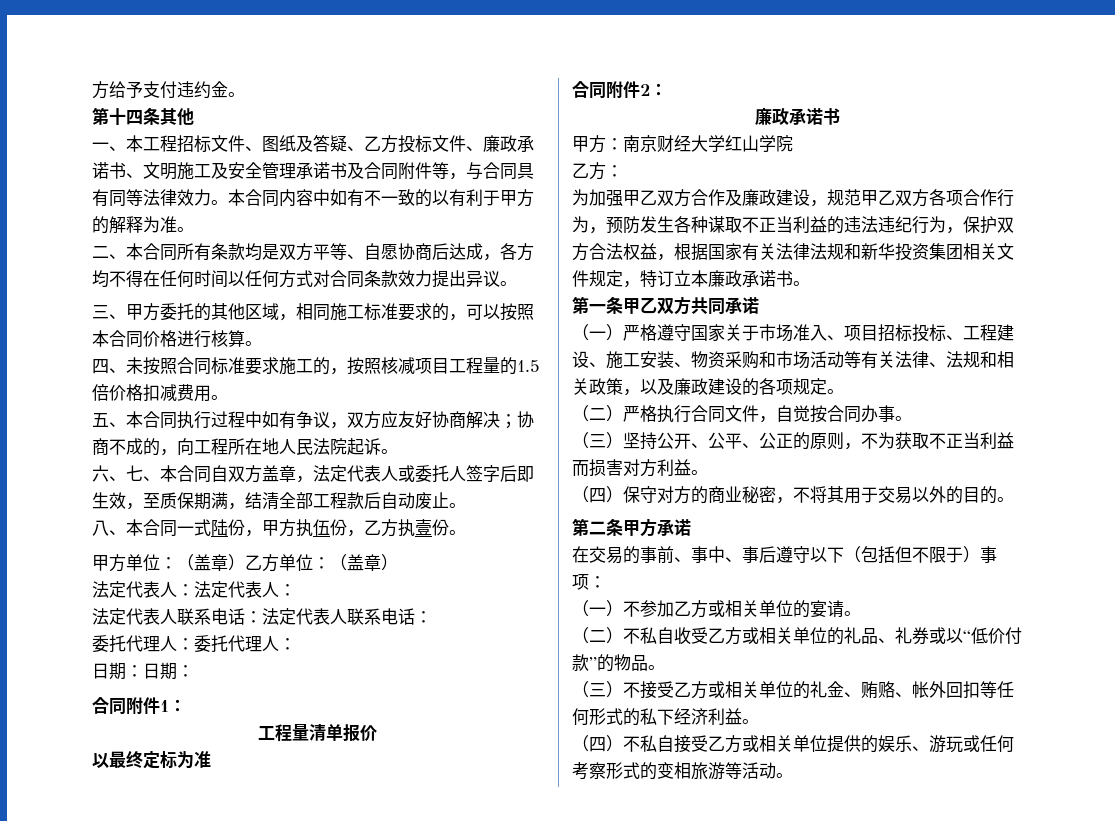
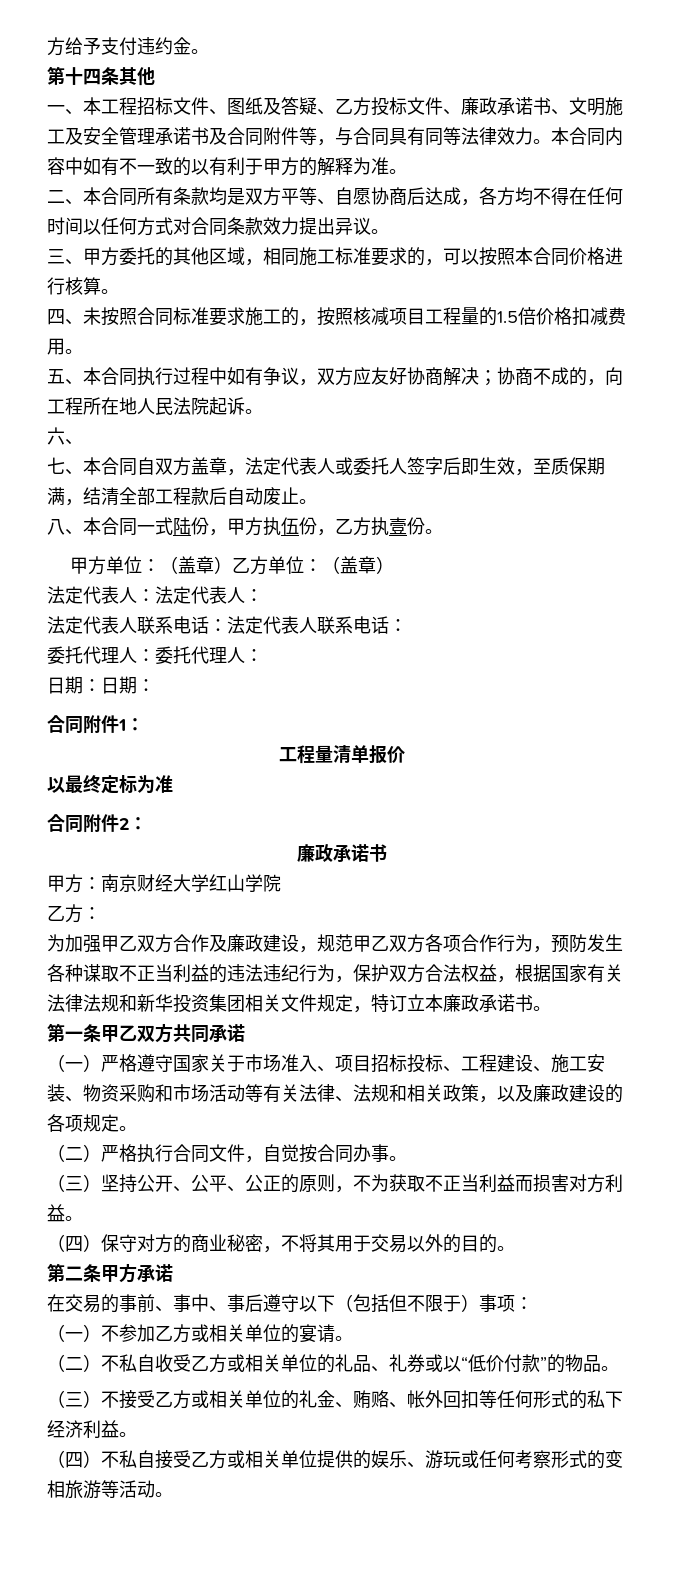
- 六、七、本合同自双方盖章，法定代表人或委托人签字后即生效，至质保期满，结清全部工程款后自动废止。
+ 六、
+ 七、本合同自双方盖章，法定代表人或委托人签字后即生效，至质保期满，结清全部工程款后自动废止。

